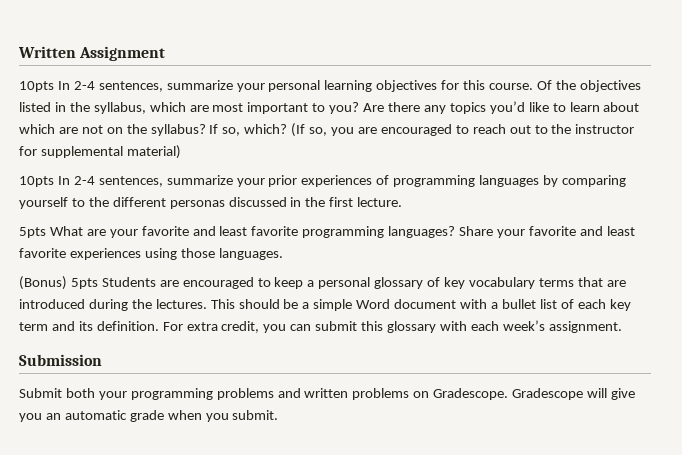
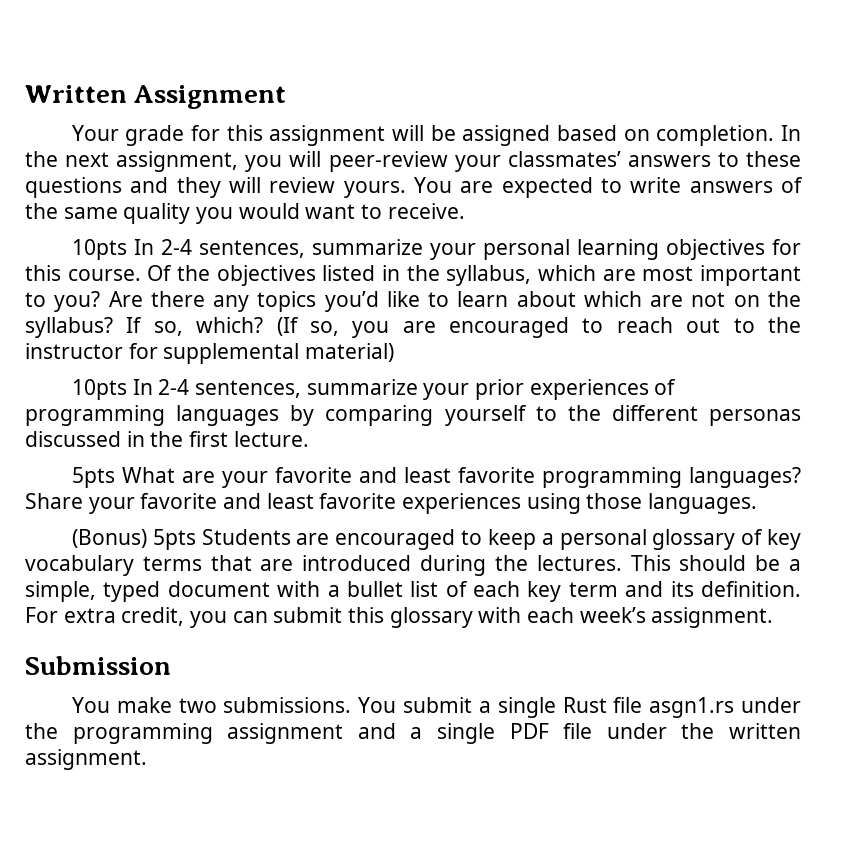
+ Your grade for this assignment will be assigned based on completion. In the next assignment, you will peer-review your classmates’ answers to these questions and they will review yours. You are expected to write answers of the same quality you would want to receive.
- This should be a simple Word document with a bullet list of each key term and its definition.
+ This should be a simple, typed document with a bullet list of each key term and its definition.
- Submit both your programming problems and written problems on Gradescope. Gradescope will give you an automatic grade when you submit.
+ You make two submissions. You submit a single Rust file asgn1.rs under the programming assignment and a single PDF file under the written assignment.

